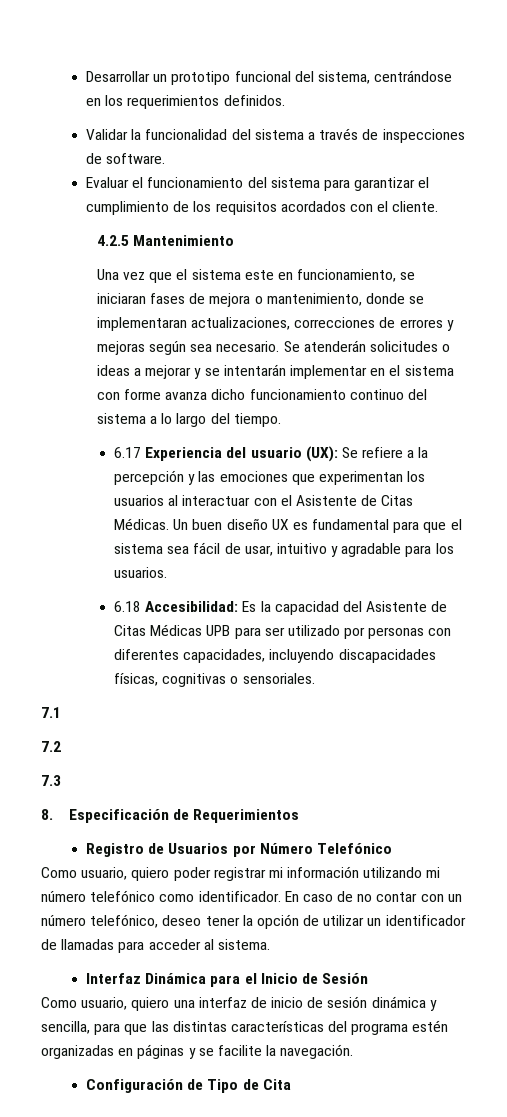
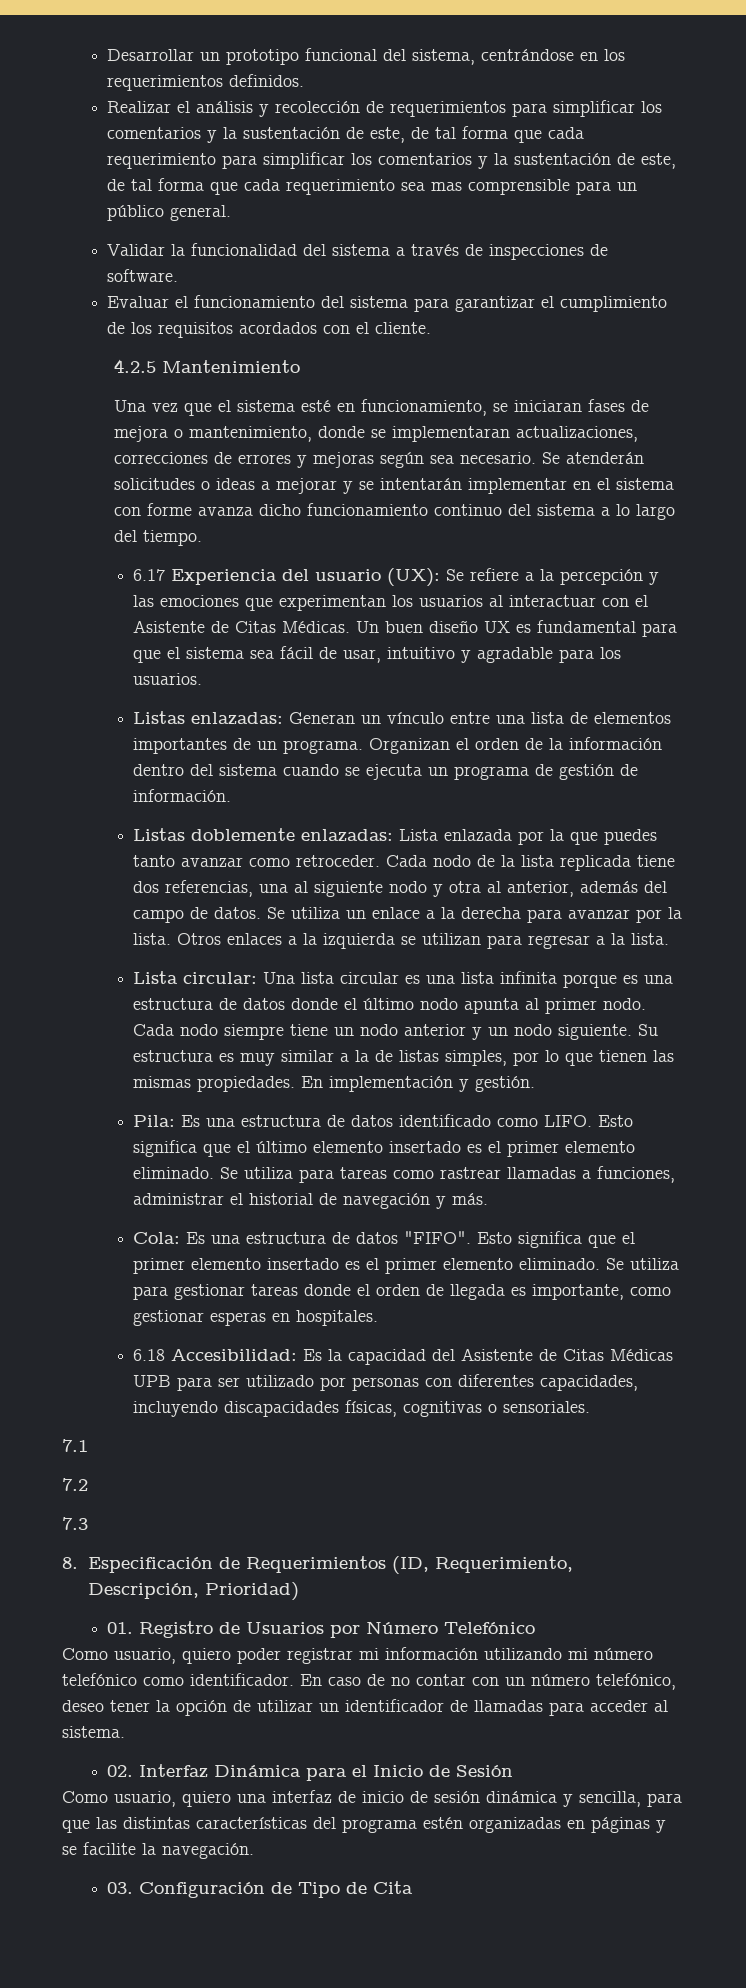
+ Realizar el análisis y recolección de requerimientos para simplificar los comentarios y la sustentación de este, de tal forma que cada requerimiento para simplificar los comentarios y la sustentación de este, de tal forma que cada requerimiento sea mas comprensible para un público general.
- Una vez que el sistema este en funcionamiento, se iniciaran fases de mejora o mantenimiento, donde se implementaran actualizaciones, correcciones de errores y mejoras según sea necesario.
+ Una vez que el sistema esté en funcionamiento, se iniciaran fases de mejora o mantenimiento, donde se implementaran actualizaciones, correcciones de errores y mejoras según sea necesario.
+ Listas enlazadas: Generan un vínculo entre una lista de elementos importantes de un programa. Organizan el orden de la información dentro del sistema cuando se ejecuta un programa de gestión de información.
+ Listas doblemente enlazadas: Lista enlazada por la que puedes tanto avanzar como retroceder. Cada nodo de la lista replicada tiene dos referencias, una al siguiente nodo y otra al anterior, además del campo de datos. Se utiliza un enlace a la derecha para avanzar por la lista. Otros enlaces a la izquierda se utilizan para regresar a la lista.
+ Lista circular: Una lista circular es una lista infinita porque es una estructura de datos donde el último nodo apunta al primer nodo. Cada nodo siempre tiene un nodo anterior y un nodo siguiente. Su estructura es muy similar a la de listas simples, por lo que tienen las mismas propiedades. En implementación y gestión.
+ Pila: Es una estructura de datos identificado como LIFO. Esto significa que el último elemento insertado es el primer elemento eliminado. Se utiliza para tareas como rastrear llamadas a funciones, administrar el historial de navegación y más.
+ Cola: Es una estructura de datos "FIFO". Esto significa que el primer elemento insertado es el primer elemento eliminado. Se utiliza para gestionar tareas donde el orden de llegada es importante, como gestionar esperas en hospitales.
- 8. Especificación de Requerimientos
- Registro de Usuarios por Número Telefónico
+ 8. Especificación de Requerimientos (ID, Requerimiento, Descripción, Prioridad)
+ 01. Registro de Usuarios por Número Telefónico
- Interfaz Dinámica para el Inicio de Sesión
+ 02. Interfaz Dinámica para el Inicio de Sesión
- Configuración de Tipo de Cita
+ 03. Configuración de Tipo de Cita

